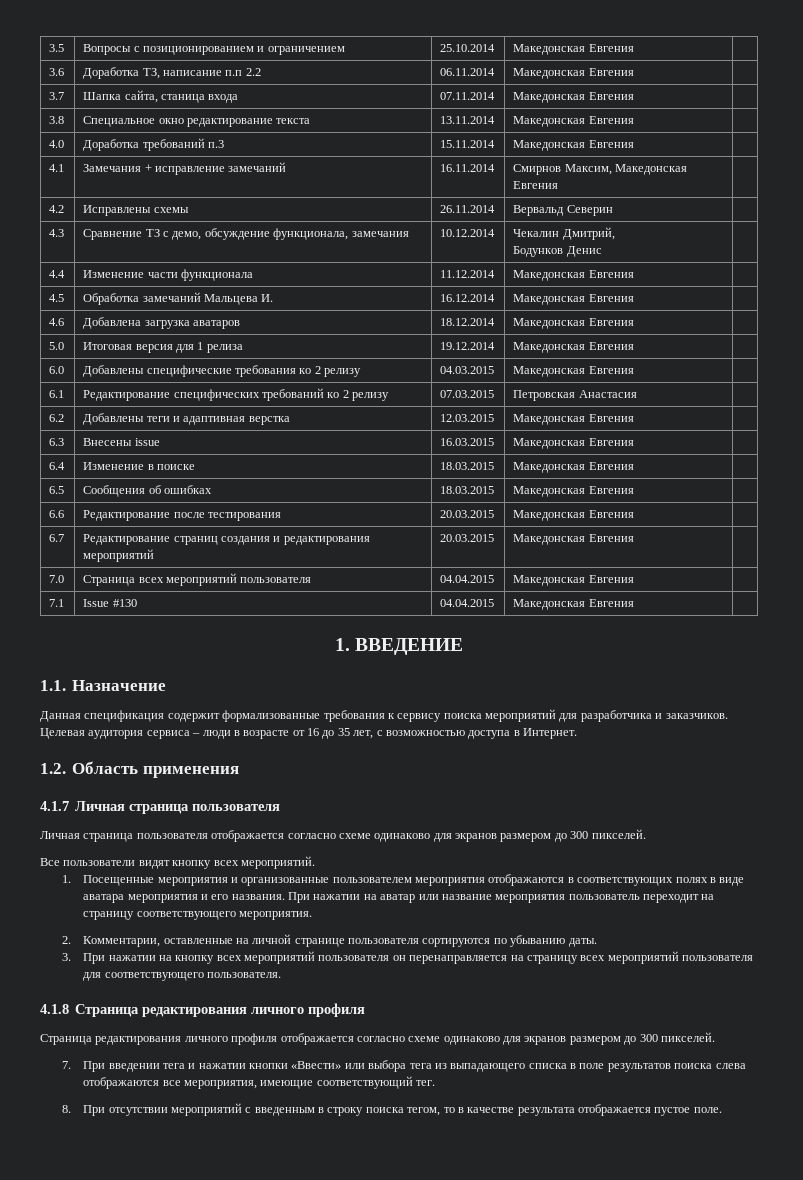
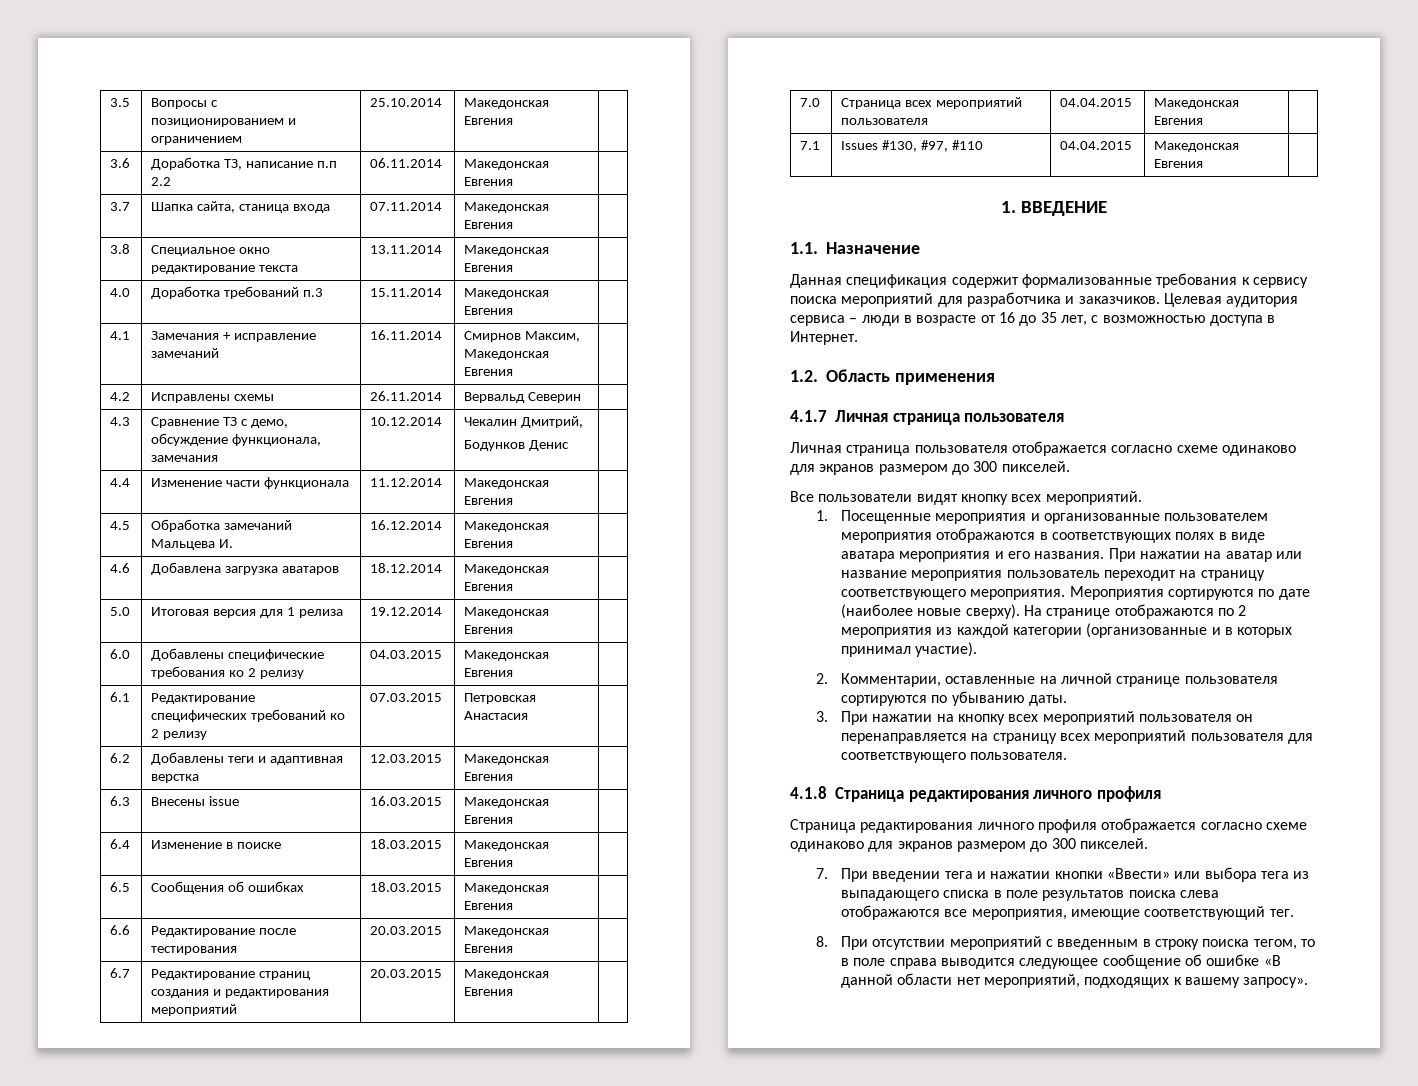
- 7.1 | Issue #130 | 04.04.2015 | Македонская Евгения |
+ 7.1 | Issues #130, #97, #110 | 04.04.2015 | Македонская Евгения |
+ Мероприятия сортируются по дате (наиболее новые сверху). На странице отображаются по 2 мероприятия из каждой категории (организованные и в которых принимал участие).
- 8. При отсутствии мероприятий с введенным в строку поиска тегом, то в качестве результата отображается пустое поле.
+ 8. При отсутствии мероприятий с введенным в строку поиска тегом, то в поле справа выводится следующее сообщение об ошибке «В данной области нет мероприятий, подходящих к вашему запросу».

